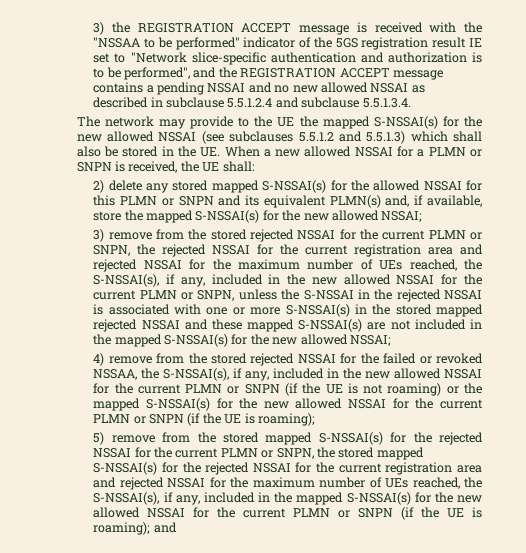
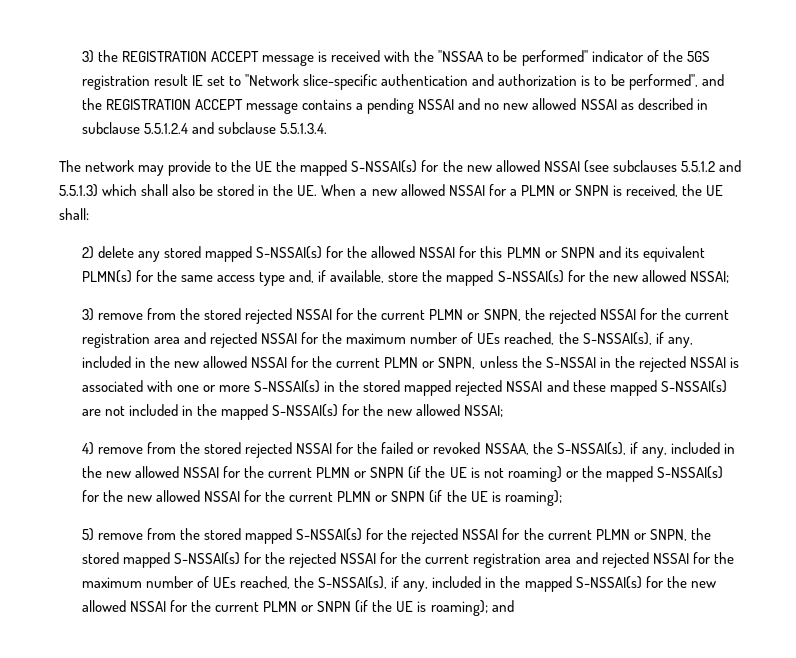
- 2) delete any stored mapped S-NSSAI(s) for the allowed NSSAI for this PLMN or SNPN and its equivalent PLMN(s) and, if available, store the mapped S-NSSAI(s) for the new allowed NSSAI;
+ 2) delete any stored mapped S-NSSAI(s) for the allowed NSSAI for this PLMN or SNPN and its equivalent PLMN(s) for the same access type and, if available, store the mapped S-NSSAI(s) for the new allowed NSSAI;

